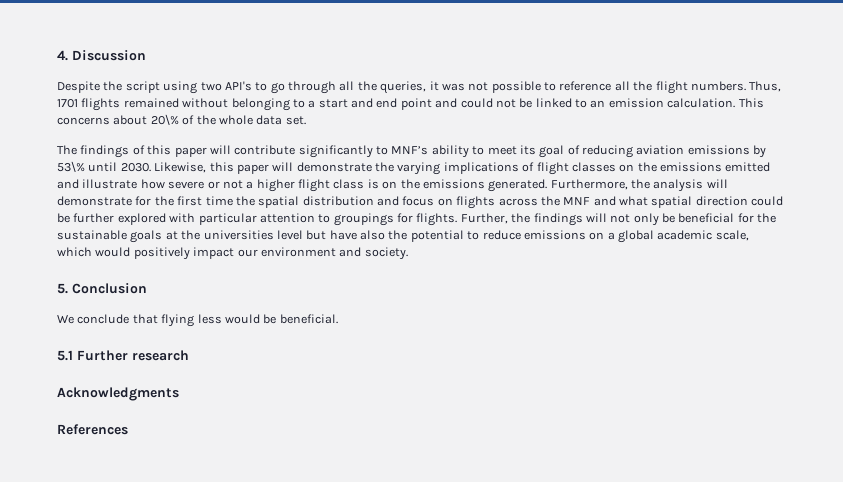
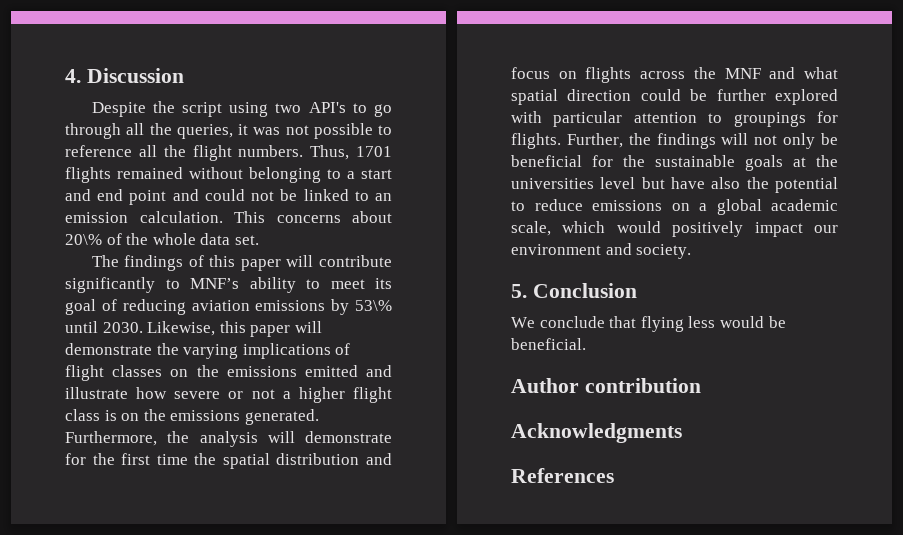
- 5.1 Further research
+ Author contribution

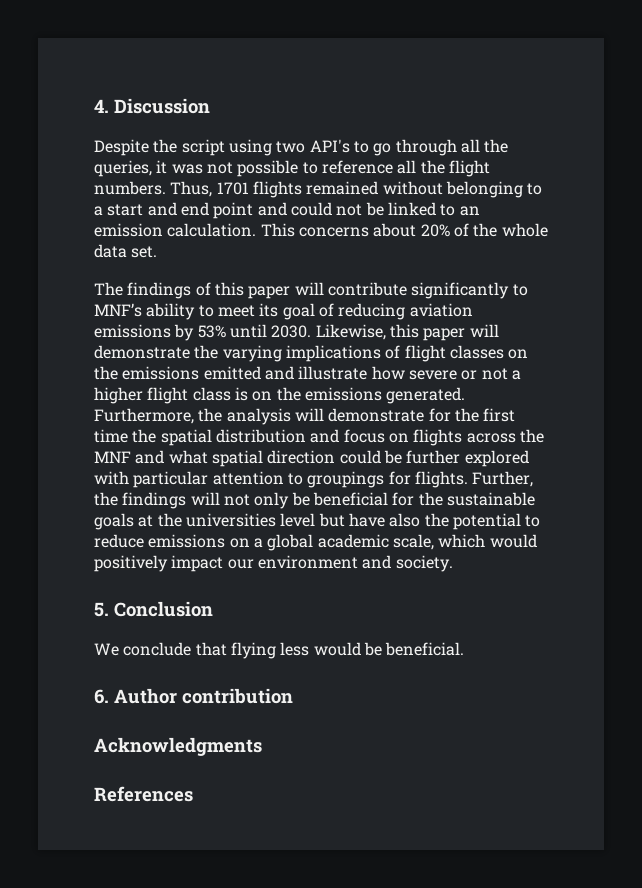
- This concerns about 20\% of the whole data set.
+ This concerns about 20% of the whole data set.
- The findings of this paper will contribute significantly to MNF’s ability to meet its goal of reducing aviation emissions by 53\% until 2030.
+ The findings of this paper will contribute significantly to MNF’s ability to meet its goal of reducing aviation emissions by 53% until 2030.
- Author contribution
+ 6. Author contribution

